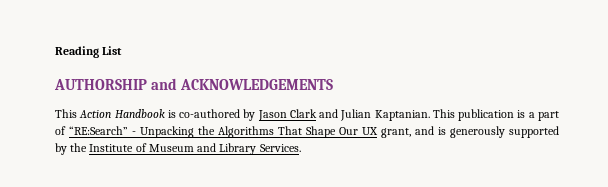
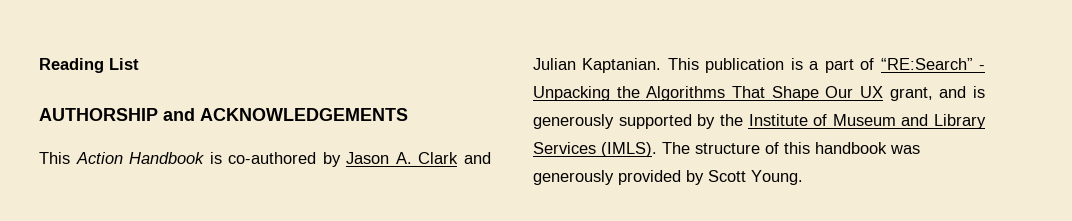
- This Action Handbook is co-authored by Jason Clark and Julian Kaptanian.
+ This Action Handbook is co-authored by Jason A. Clark and Julian Kaptanian.
- This publication is a part of “RE:Search” - Unpacking the Algorithms That Shape Our UX grant, and is generously supported by the Institute of Museum and Library Services.
+ This publication is a part of “RE:Search” - Unpacking the Algorithms That Shape Our UX grant, and is generously supported by the Institute of Museum and Library Services (IMLS). The structure of this handbook was generously provided by Scott Young.

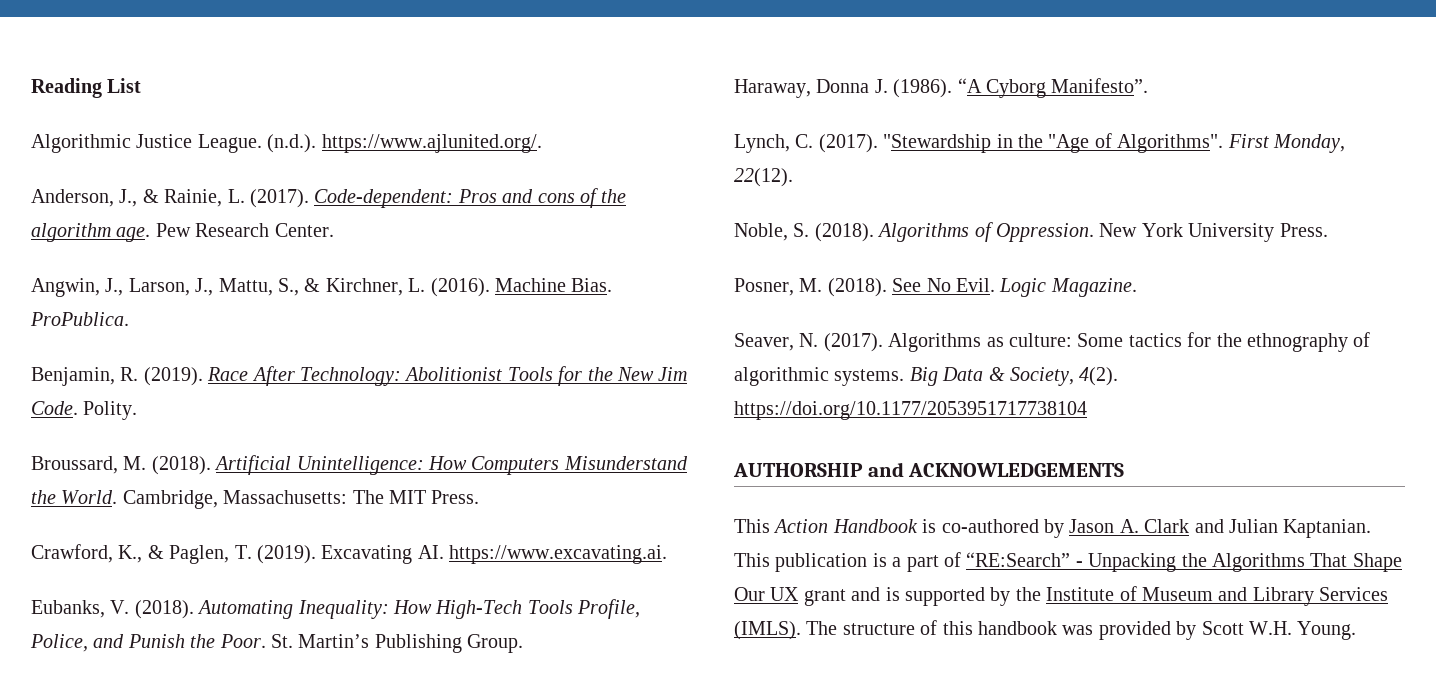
+ Algorithmic Justice League. (n.d.). https://www.ajlunited.org/.
+ Anderson, J., & Rainie, L. (2017). Code-dependent: Pros and cons of the algorithm age. Pew Research Center.
+ Angwin, J., Larson, J., Mattu, S., & Kirchner, L. (2016). Machine Bias. ProPublica.
+ Benjamin, R. (2019). Race After Technology: Abolitionist Tools for the New Jim Code. Polity.
+ Broussard, M. (2018). Artificial Unintelligence: How Computers Misunderstand the World. Cambridge, Massachusetts: The MIT Press.
+ Crawford, K., & Paglen, T. (2019). Excavating AI. https://www.excavating.ai.
+ Eubanks, V. (2018). Automating Inequality: How High-Tech Tools Profile, Police, and Punish the Poor. St. Martin’s Publishing Group.
+ Haraway, Donna J. (1986). “A Cyborg Manifesto”.
+ Lynch, C. (2017). "Stewardship in the "Age of Algorithms". First Monday, 22(12).
+ Noble, S. (2018). Algorithms of Oppression. New York University Press.
+ Posner, M. (2018). See No Evil. Logic Magazine.
+ Seaver, N. (2017). Algorithms as culture: Some tactics for the ethnography of algorithmic systems. Big Data & Society, 4(2). https://doi.org/10.1177/2053951717738104
- This publication is a part of “RE:Search” - Unpacking the Algorithms That Shape Our UX grant, and is generously supported by the Institute of Museum and Library Services (IMLS).
+ This publication is a part of “RE:Search” - Unpacking the Algorithms That Shape Our UX grant and is supported by the Institute of Museum and Library Services (IMLS).
- The structure of this handbook was generously provided by Scott Young.
+ The structure of this handbook was provided by Scott W.H. Young.

